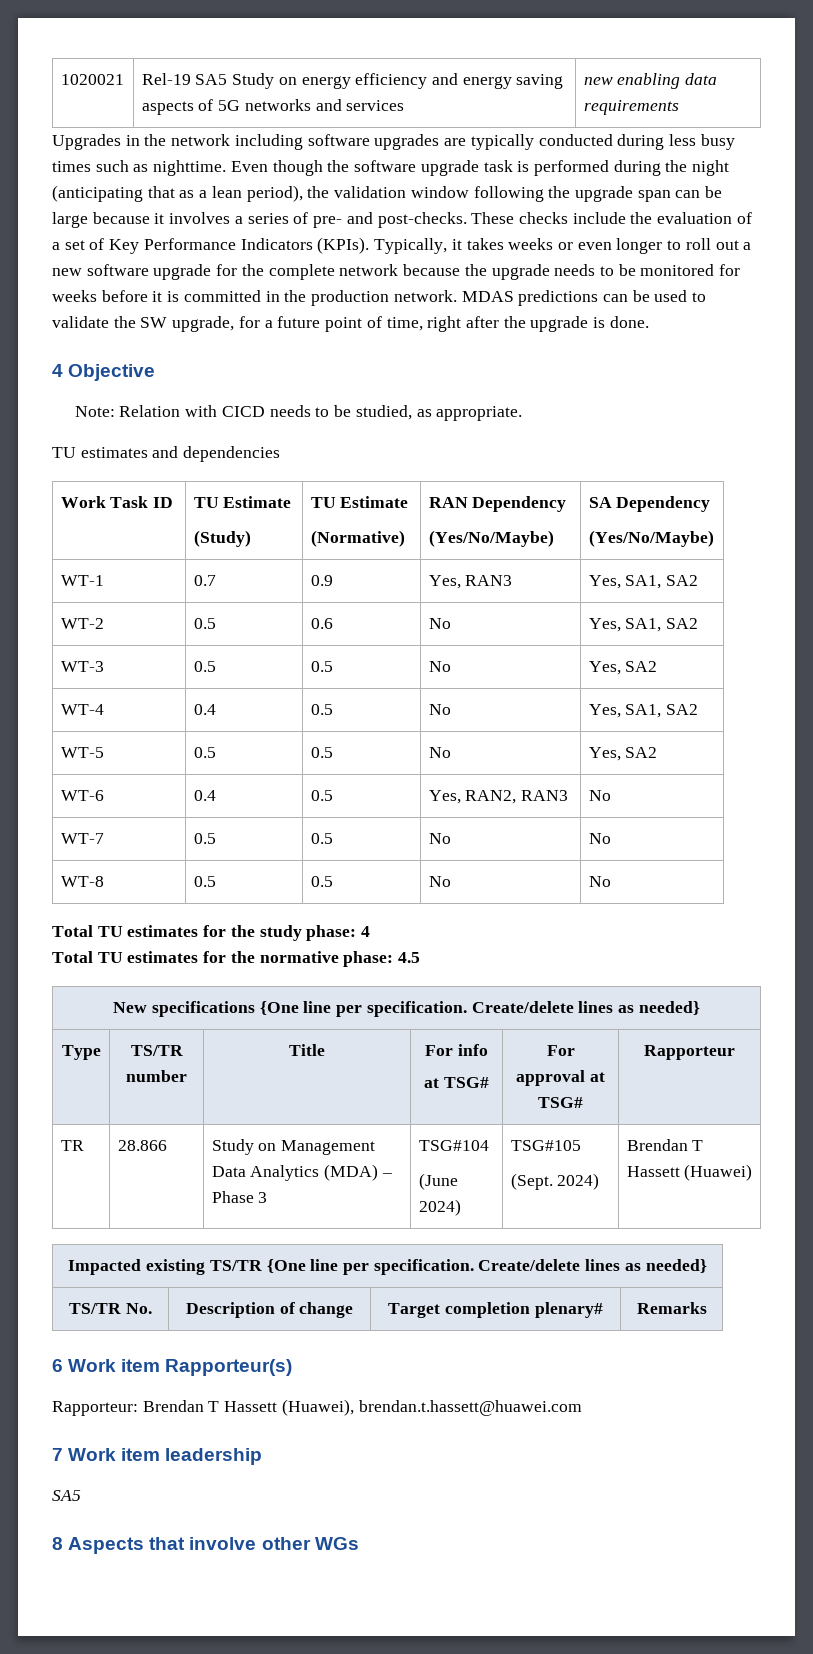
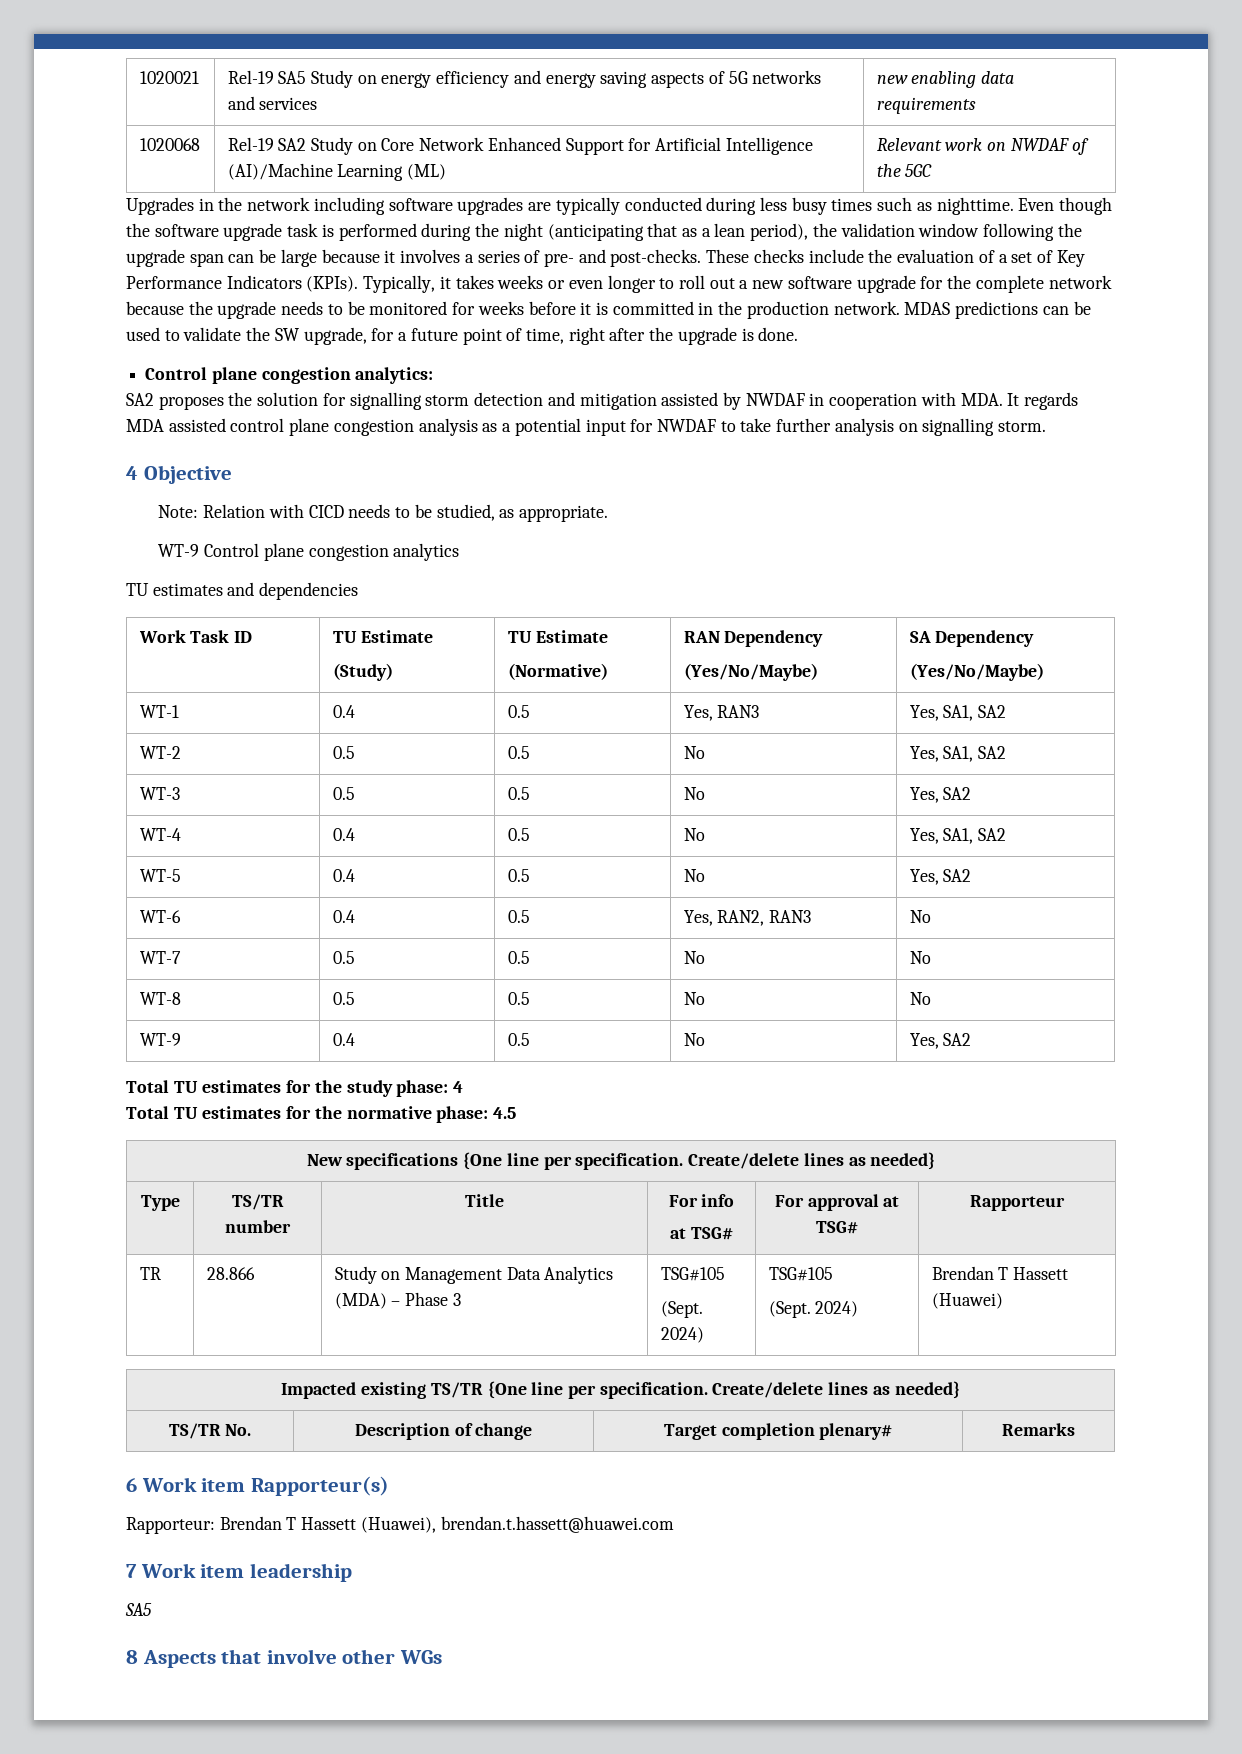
+ 1020068 | Rel-19 SA2 Study on Core Network Enhanced Support for Artificial Intelligence (AI)/Machine Learning (ML) | Relevant work on NWDAF of the 5GC
+ Control plane congestion analytics:
+ SA2 proposes the solution for signalling storm detection and mitigation assisted by NWDAF in cooperation with MDA. It regards MDA assisted control plane congestion analysis as a potential input for NWDAF to take further analysis on signalling storm.
+ WT-9 Control plane congestion analytics
- WT-1 | 0.7 | 0.9 | Yes, RAN3 | Yes, SA1, SA2
+ WT-1 | 0.4 | 0.5 | Yes, RAN3 | Yes, SA1, SA2
- WT-2 | 0.5 | 0.6 | No | Yes, SA1, SA2
+ WT-2 | 0.5 | 0.5 | No | Yes, SA1, SA2
- WT-5 | 0.5 | 0.5 | No | Yes, SA2
+ WT-5 | 0.4 | 0.5 | No | Yes, SA2
+ WT-9 | 0.4 | 0.5 | No | Yes, SA2
- TR | 28.866 | Study on Management Data Analytics (MDA) – Phase 3 | TSG#104
- (June 2024) | TSG#105
+ TR | 28.866 | Study on Management Data Analytics (MDA) – Phase 3 | TSG#105
+ (Sept. 2024) | TSG#105

